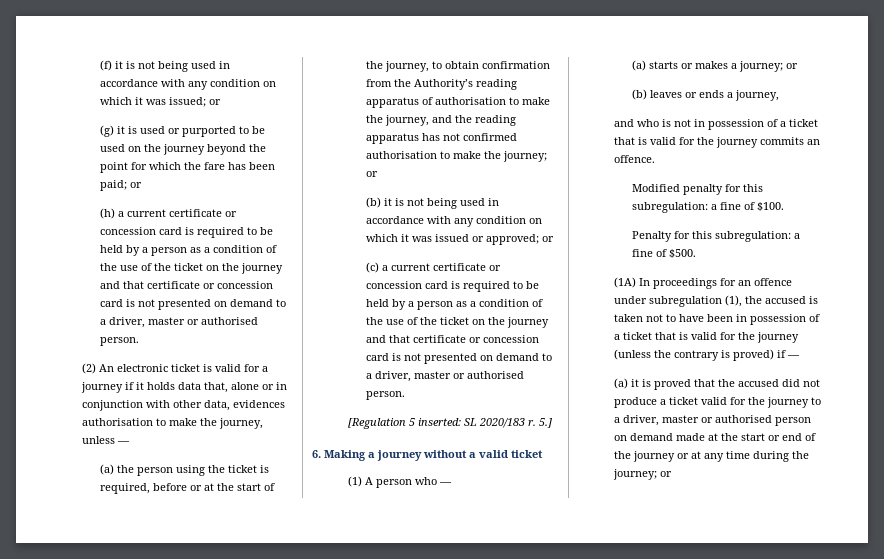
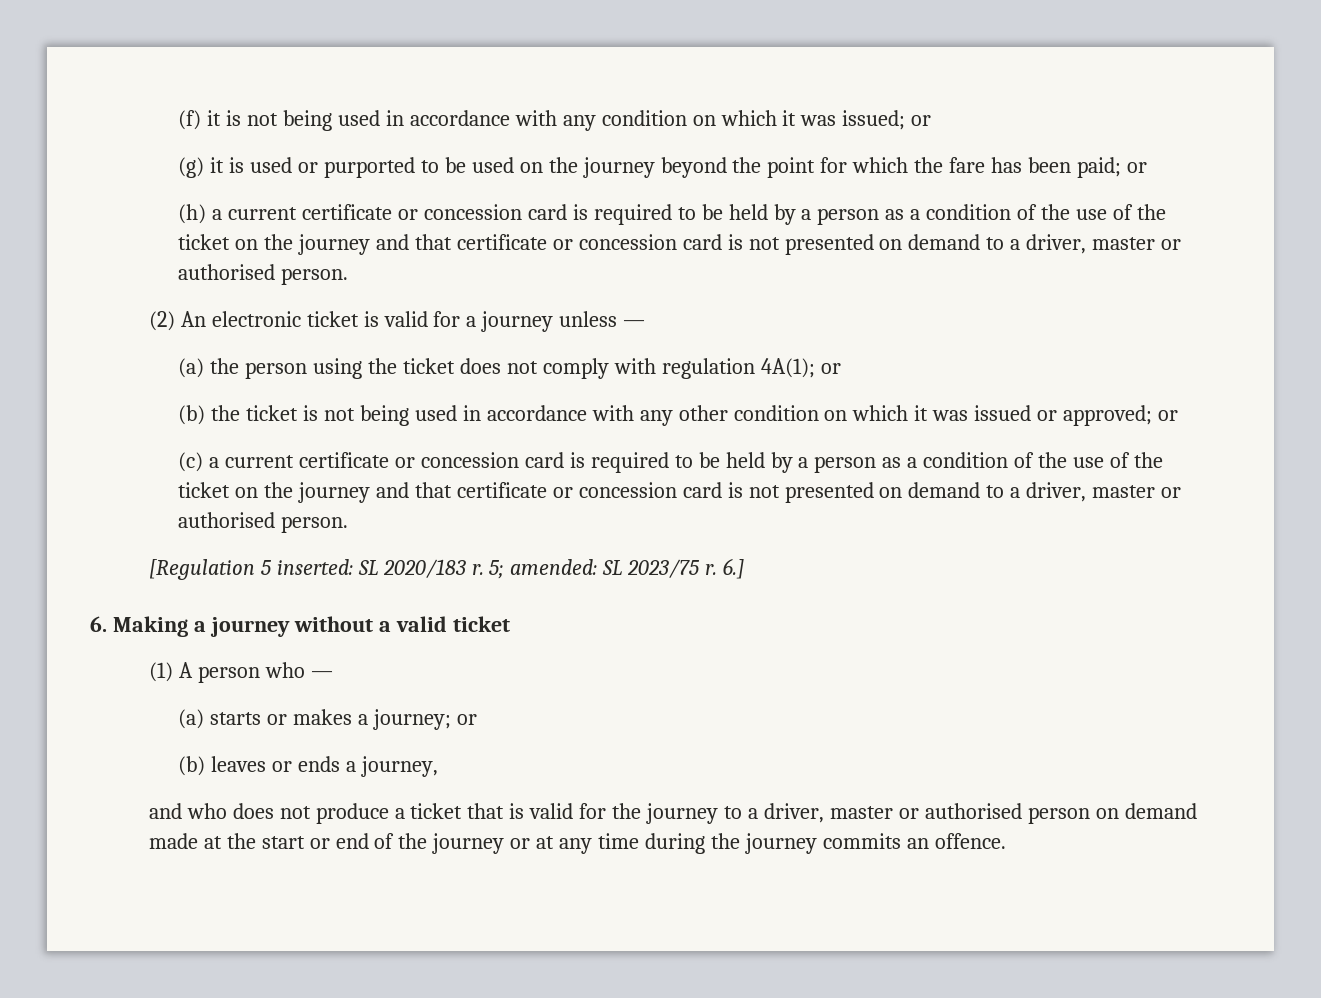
- (2) An electronic ticket is valid for a journey if it holds data that, alone or in conjunction with other data, evidences authorisation to make the journey, unless —
+ (2) An electronic ticket is valid for a journey unless —
- (a) the person using the ticket is required, before or at the start of the journey, to obtain confirmation from the Authority’s reading apparatus of authorisation to make the journey, and the reading apparatus has not confirmed authorisation to make the journey; or
- (b) it is not being used in accordance with any condition on which it was issued or approved; or
+ (a) the person using the ticket does not comply with regulation 4A(1); or
+ (b) the ticket is not being used in accordance with any other condition on which it was issued or approved; or
- 5.]
+ 5; amended: SL 2023/75 r. 6.]
- and who is not in possession of a ticket that is valid for the journey commits an offence.
- Modified penalty for this subregulation: a fine of $100.
- Penalty for this subregulation: a fine of $500.
- (1A) In proceedings for an offence under subregulation (1), the accused is taken not to have been in possession of a ticket that is valid for the journey (unless the contrary is proved) if —
- (a) it is proved that the accused did not produce a ticket valid for the journey to a driver, master or authorised person on demand made at the start or end of the journey or at any time during the journey; or
+ and who does not produce a ticket that is valid for the journey to a driver, master or authorised person on demand made at the start or end of the journey or at any time during the journey commits an offence.

